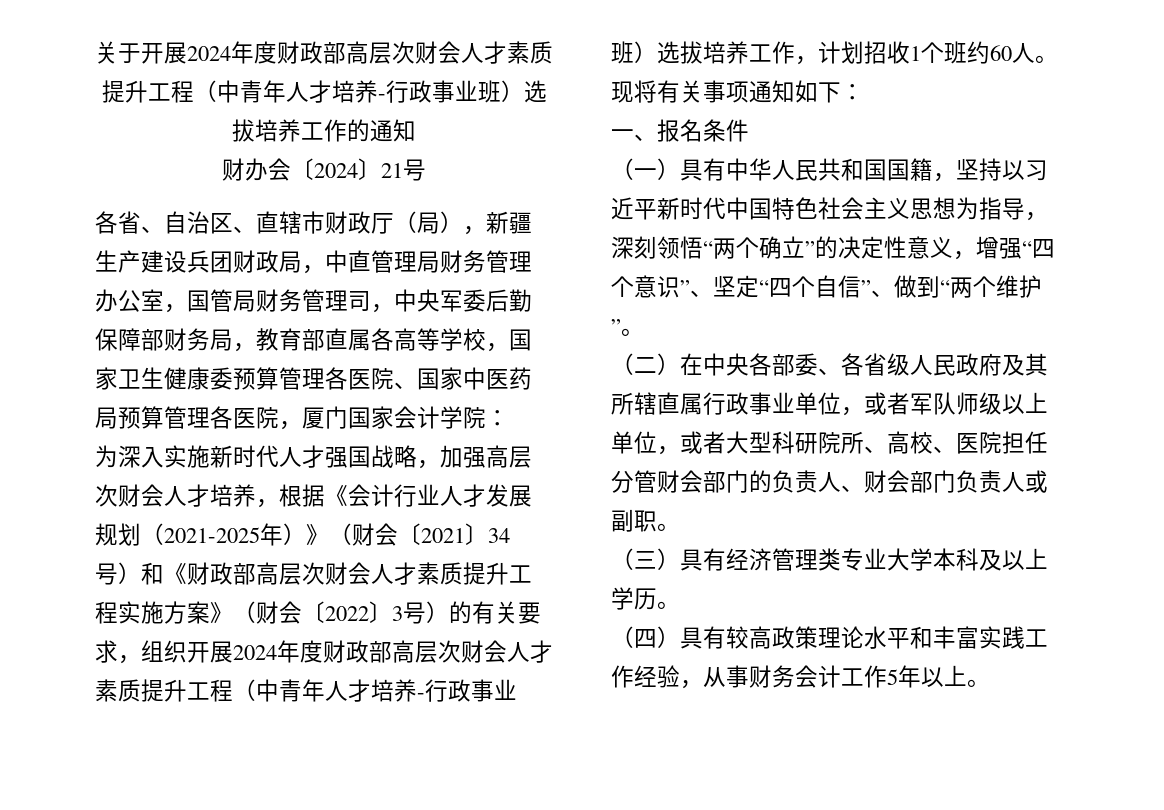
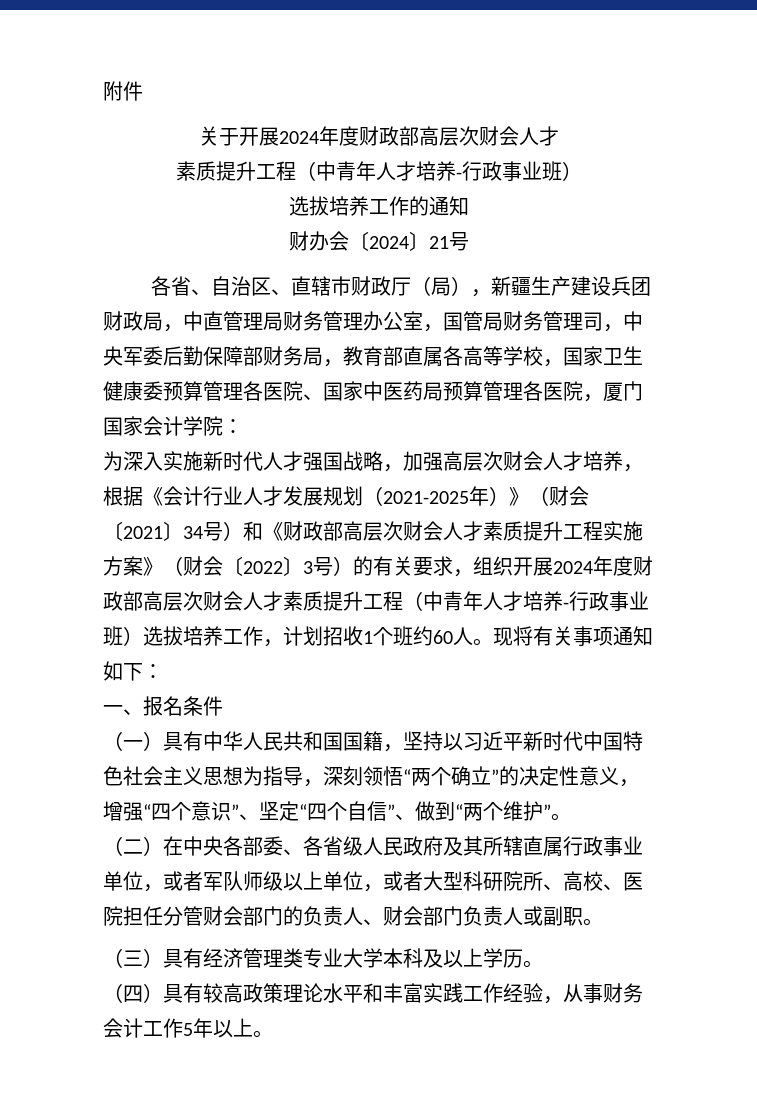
+ 附件
- 关于开展2024年度财政部高层次财会人才素质提升工程（中青年人才培养-行政事业班）选拔培养工作的通知
+ 关于开展2024年度财政部高层次财会人才
+ 素质提升工程（中青年人才培养-行政事业班）
+ 选拔培养工作的通知

